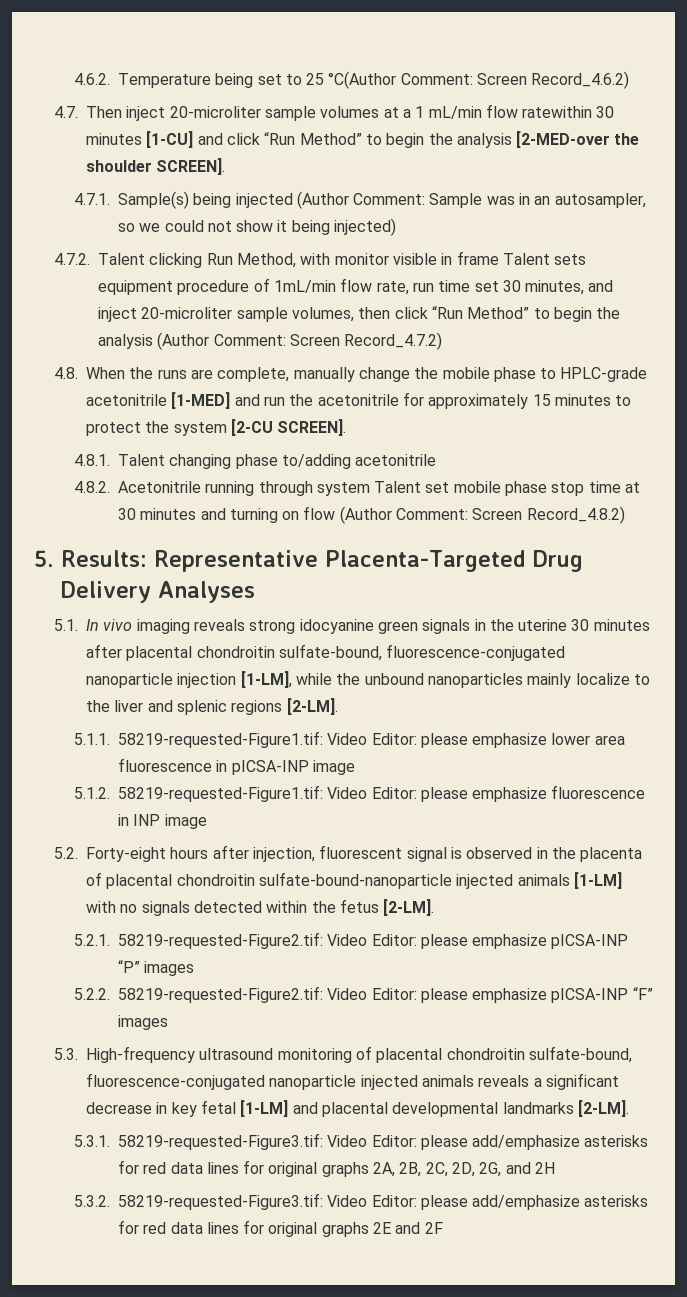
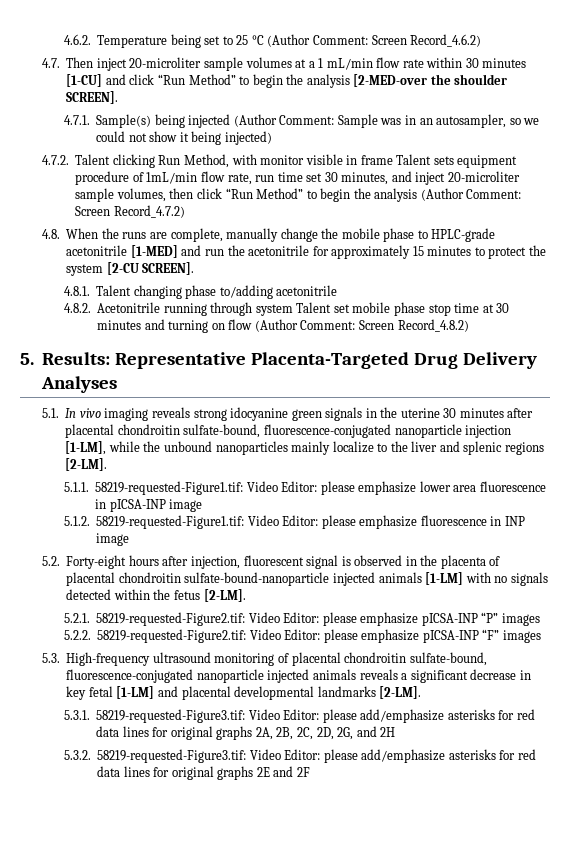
- 4.6.2. Temperature being set to 25 °C(Author Comment: Screen Record_4.6.2)
+ 4.6.2. Temperature being set to 25 °C (Author Comment: Screen Record_4.6.2)
- 4.7. Then inject 20-microliter sample volumes at a 1 mL/min flow ratewithin 30 minutes [1-CU] and click “Run Method” to begin the analysis [2-MED-over the shoulder SCREEN].
+ 4.7. Then inject 20-microliter sample volumes at a 1 mL/min flow rate within 30 minutes [1-CU] and click “Run Method” to begin the analysis [2-MED-over the shoulder SCREEN].

